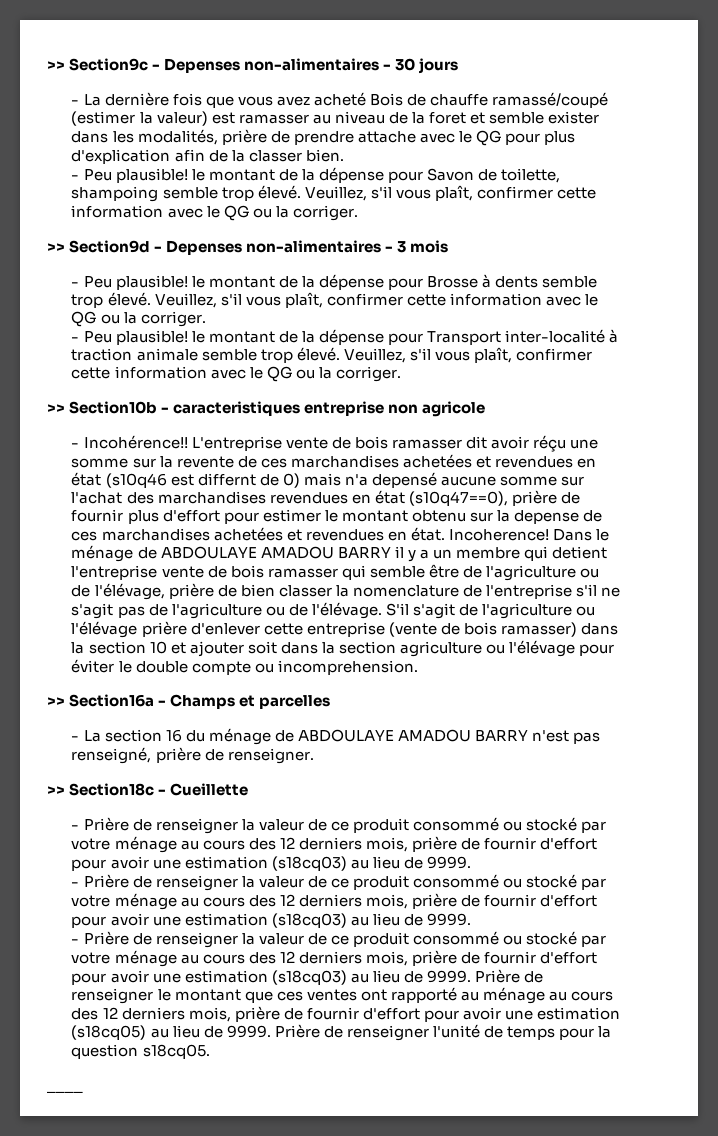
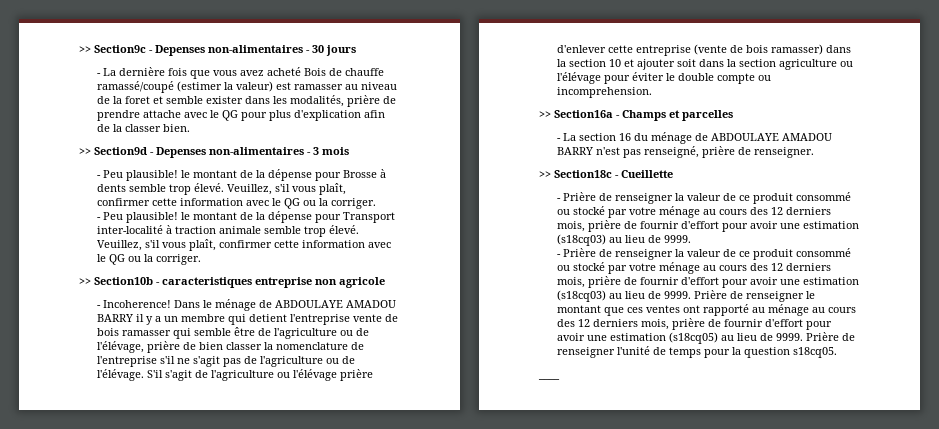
- - Peu plausible! le montant de la dépense pour Savon de toilette, shampoing semble trop élevé. Veuillez, s'il vous plaît, confirmer cette information avec le QG ou la corriger.
- - Incohérence!! L'entreprise vente de bois ramasser dit avoir réçu une somme sur la revente de ces marchandises achetées et revendues en état (s10q46 est differnt de 0) mais n'a depensé aucune somme sur l'achat des marchandises revendues en état (s10q47==0), prière de fournir plus d'effort pour estimer le montant obtenu sur la depense de ces marchandises achetées et revendues en état. Incoherence!
+ - Incoherence!
  >> Section18c - Cueillette
- - Prière de renseigner la valeur de ce produit consommé ou stocké par votre ménage au cours des 12 derniers mois, prière de fournir d'effort pour avoir une estimation (s18cq03) au lieu de 9999.

